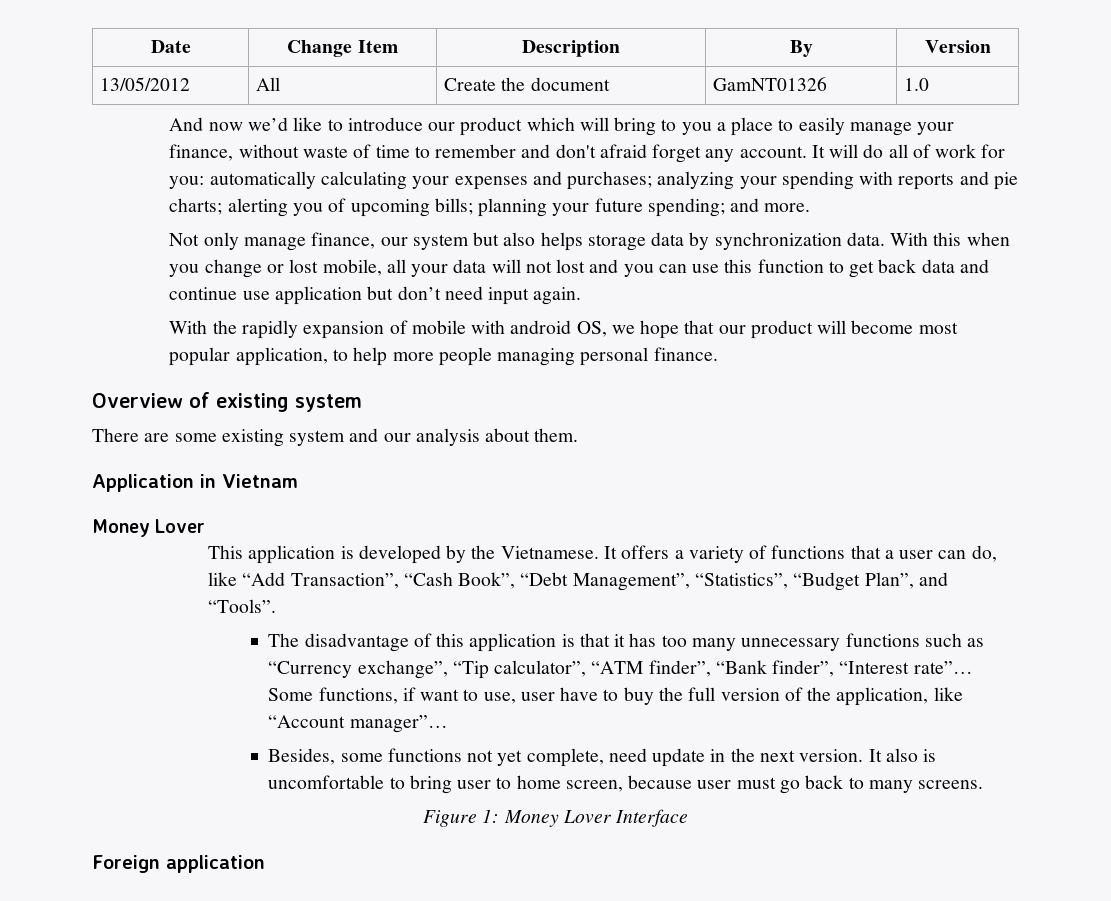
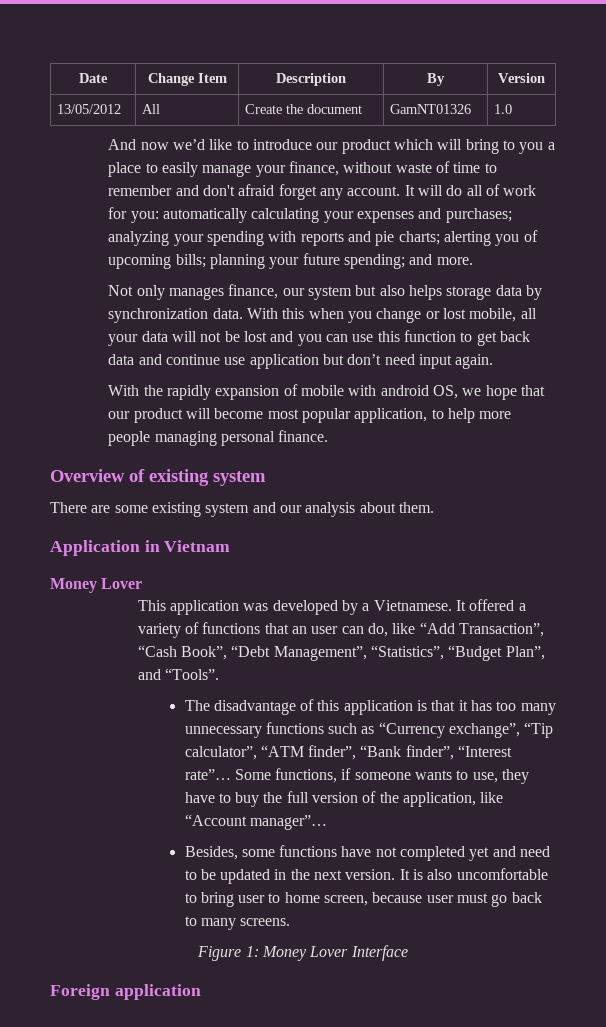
- Not only manage finance, our system but also helps storage data by synchronization data.
+ Not only manages finance, our system but also helps storage data by synchronization data.
- With this when you change or lost mobile, all your data will not lost and you can use this function to get back data and continue use application but don’t need input again.
+ With this when you change or lost mobile, all your data will not be lost and you can use this function to get back data and continue use application but don’t need input again.
- This application is developed by the Vietnamese.
+ This application was developed by a Vietnamese.
- It offers a variety of functions that a user can do, like “Add Transaction”, “Cash Book”, “Debt Management”, “Statistics”, “Budget Plan”, and “Tools”.
+ It offered a variety of functions that an user can do, like “Add Transaction”, “Cash Book”, “Debt Management”, “Statistics”, “Budget Plan”, and “Tools”.
- Some functions, if want to use, user have to buy the full version of the application, like “Account manager”…
+ Some functions, if someone wants to use, they have to buy the full version of the application, like “Account manager”…
- Besides, some functions not yet complete, need update in the next version.
+ Besides, some functions have not completed yet and need to be updated in the next version.
- It also is uncomfortable to bring user to home screen, because user must go back to many screens.
+ It is also uncomfortable to bring user to home screen, because user must go back to many screens.

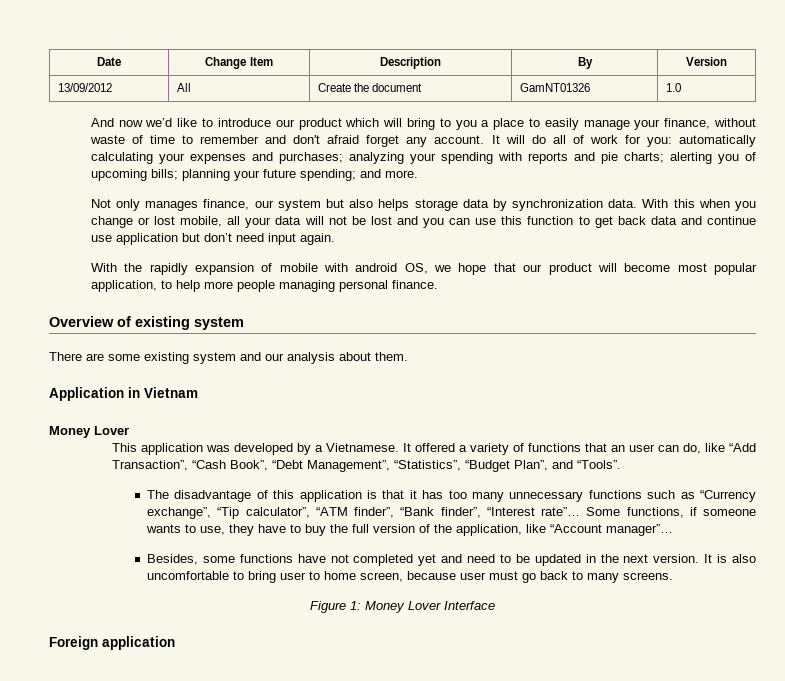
- 13/05/2012 | All | Create the document | GamNT01326 | 1.0
+ 13/09/2012 | All | Create the document | GamNT01326 | 1.0

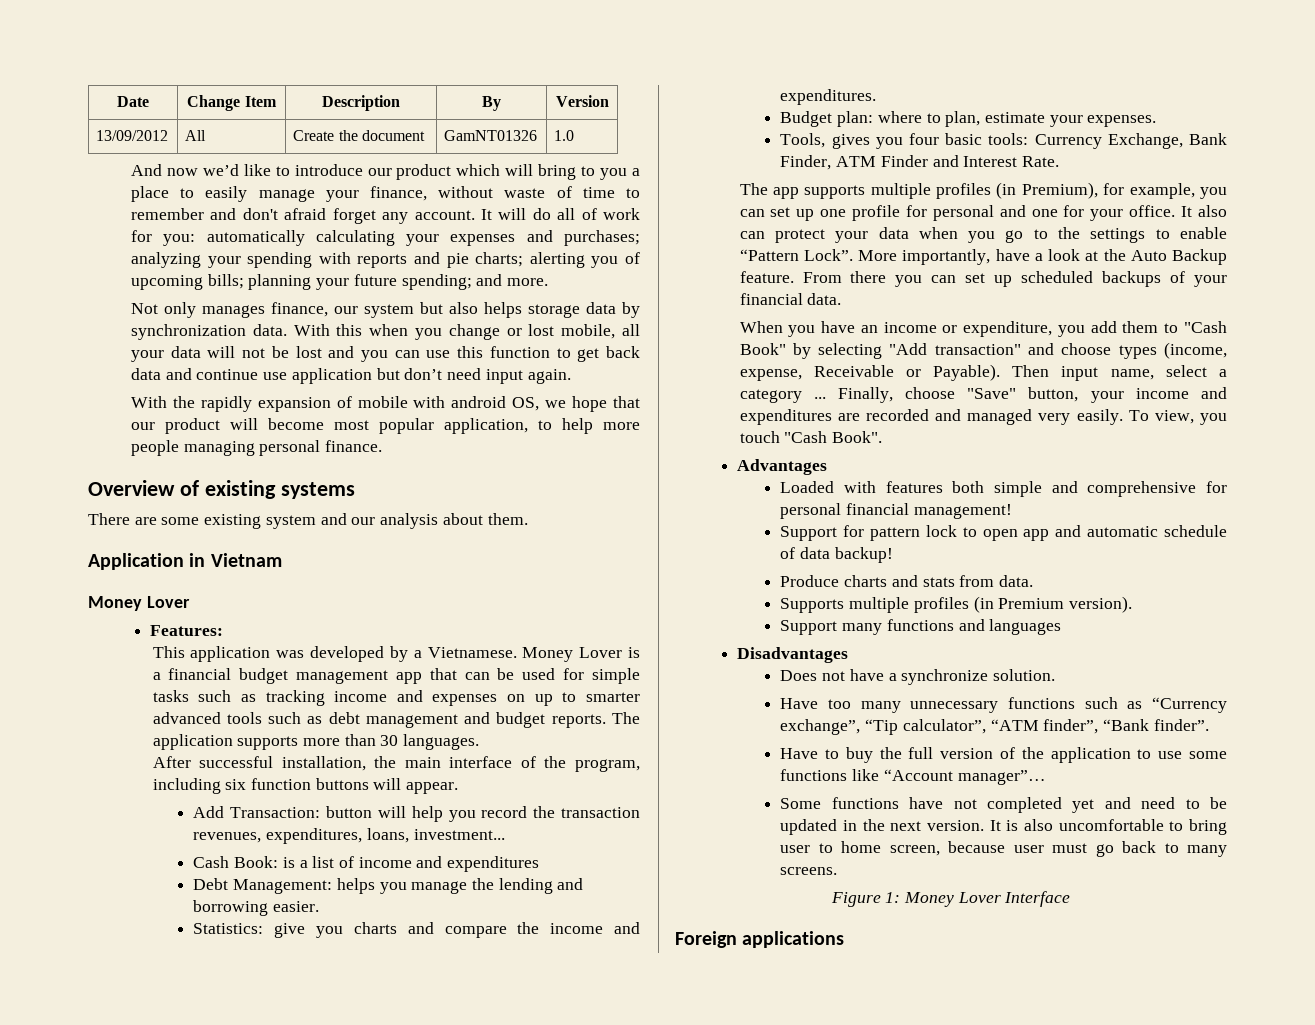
- Overview of existing system
+ Overview of existing systems
+ Features:
- It offered a variety of functions that an user can do, like “Add Transaction”, “Cash Book”, “Debt Management”, “Statistics”, “Budget Plan”, and “Tools”.
- The disadvantage of this application is that it has too many unnecessary functions such as “Currency exchange”, “Tip calculator”, “ATM finder”, “Bank finder”, “Interest rate”… Some functions, if someone wants to use, they have to buy the full version of the application, like “Account manager”…
+ Money Lover is a financial budget management app that can be used for simple tasks such as tracking income and expenses on up to smarter advanced tools such as debt management and budget reports. The application supports more than 30 languages.
+ After successful installation, the main interface of the program, including six function buttons will appear.
+ Add Transaction: button will help you record the transaction revenues, expenditures, loans, investment...
+ Cash Book: is a list of income and expenditures
+ Debt Management: helps you manage the lending and borrowing easier.
+ Statistics: give you charts and compare the income and expenditures.
+ Budget plan: where to plan, estimate your expenses.
+ Tools, gives you four basic tools: Currency Exchange, Bank Finder, ATM Finder and Interest Rate.
+ The app supports multiple profiles (in Premium), for example, you can set up one profile for personal and one for your office. It also can protect your data when you go to the settings to enable “Pattern Lock”. More importantly, have a look at the Auto Backup feature. From there you can set up scheduled backups of your financial data.
+ When you have an income or expenditure, you add them to "Cash Book" by selecting "Add transaction" and choose types (income, expense, Receivable or Payable). Then input name, select a category ... Finally, choose "Save" button, your income and expenditures are recorded and managed very easily. To view, you touch "Cash Book".
+ Advantages
+ Loaded with features both simple and comprehensive for personal financial management!
+ Support for pattern lock to open app and automatic schedule of data backup!
+ Produce charts and stats from data.
+ Supports multiple profiles (in Premium version).
+ Support many functions and languages
+ Disadvantages
+ Does not have a synchronize solution.
+ Have too many unnecessary functions such as “Currency exchange”, “Tip calculator”, “ATM finder”, “Bank finder”.
+ Have to buy the full version of the application to use some functions like “Account manager”…
- Besides, some functions have not completed yet and need to be updated in the next version.
+ Some functions have not completed yet and need to be updated in the next version.
- Foreign application
+ Foreign applications

